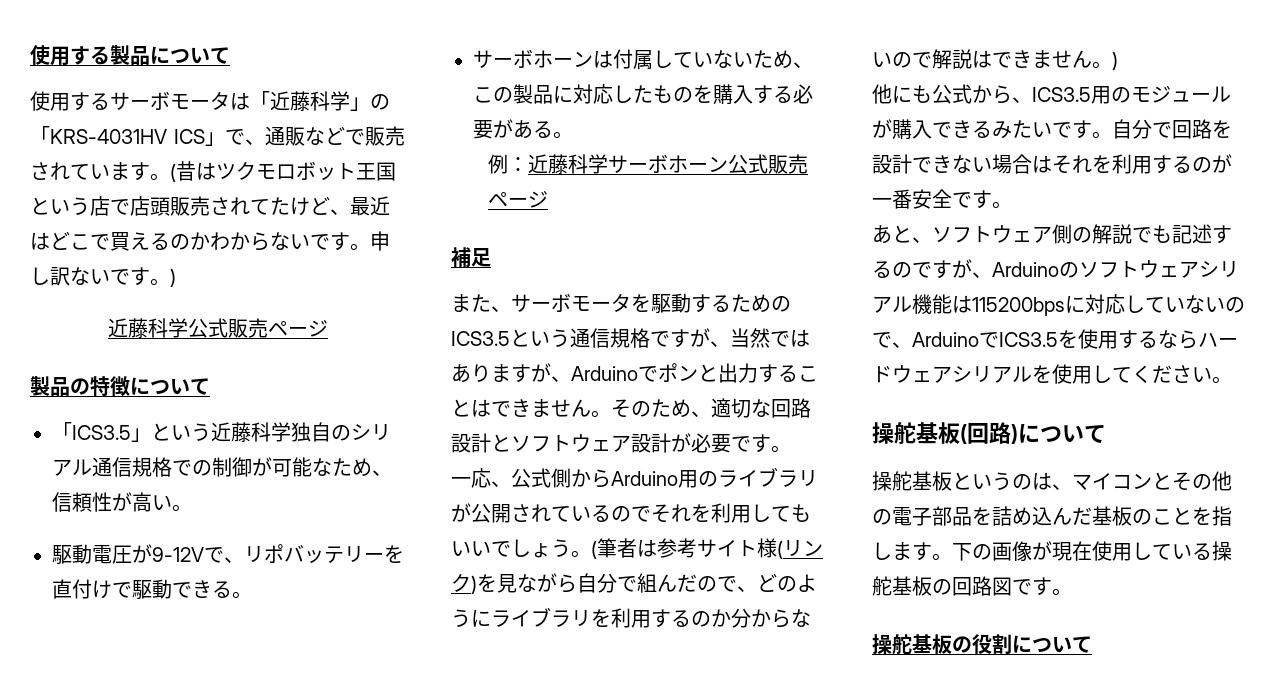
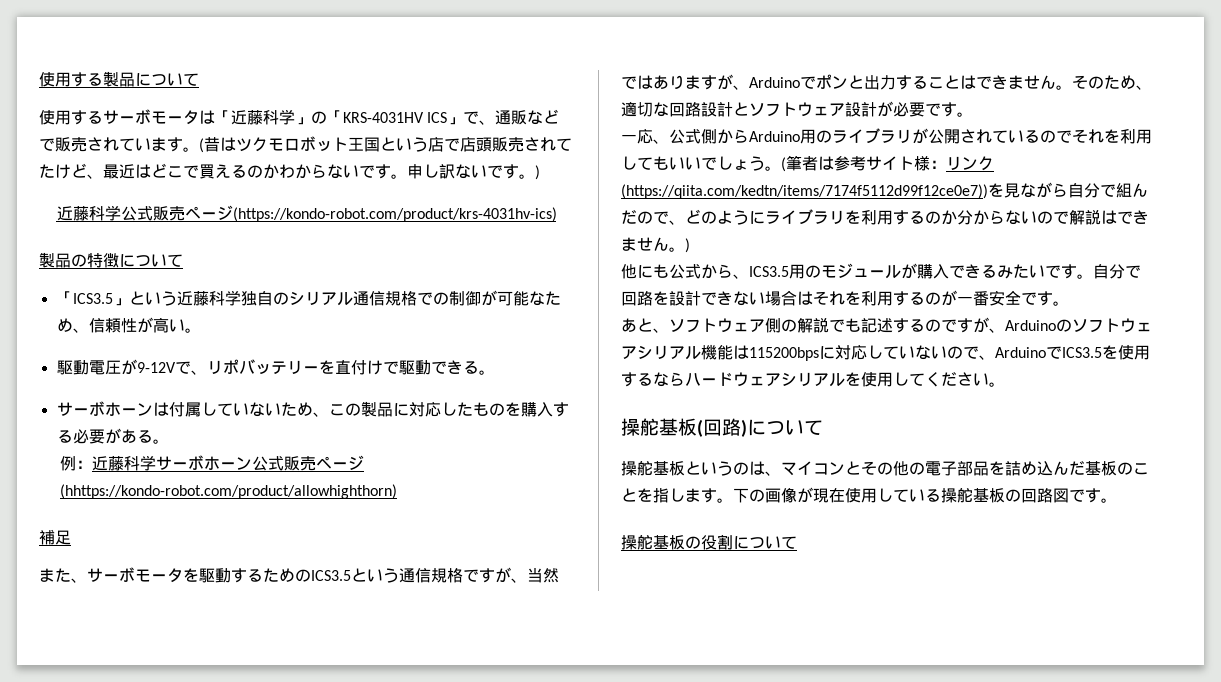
- 近藤科学公式販売ページ
+ 近藤科学公式販売ページ(https://kondo-robot.com/product/krs-4031hv-ics)
- 例：近藤科学サーボホーン公式販売ページ
+ 例：近藤科学サーボホーン公式販売ページ(hhttps://kondo-robot.com/product/allowhighthorn)
- (筆者は参考サイト様(リンク)を見ながら自分で組んだので、どのようにライブラリを利用するのか分からないので解説はできません。)
+ (筆者は参考サイト様：リンク(https://qiita.com/kedtn/items/7174f5112d99f12ce0e7))を見ながら自分で組んだので、どのようにライブラリを利用するのか分からないので解説はできません。)

